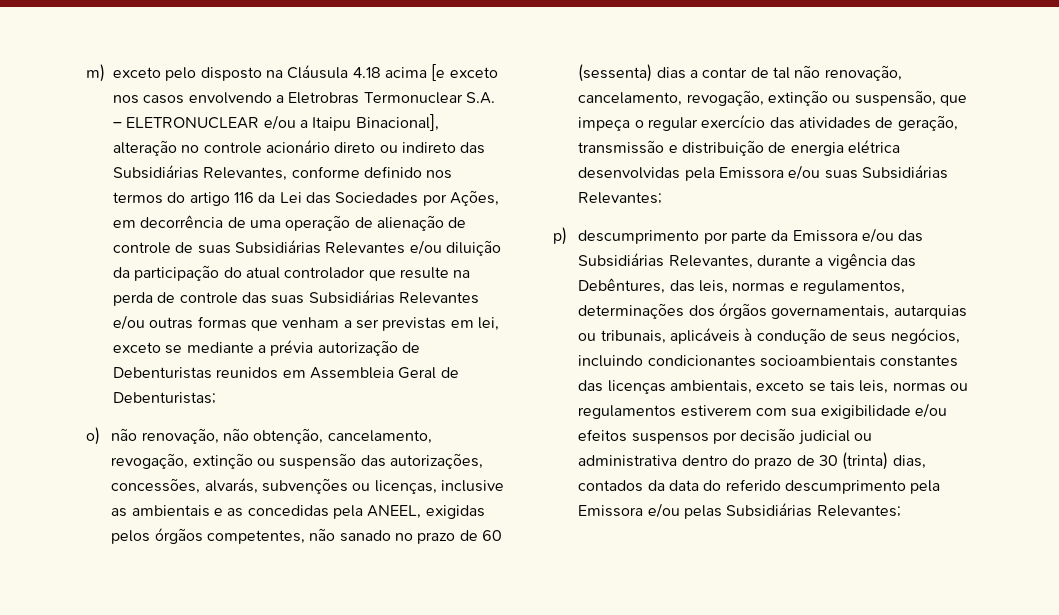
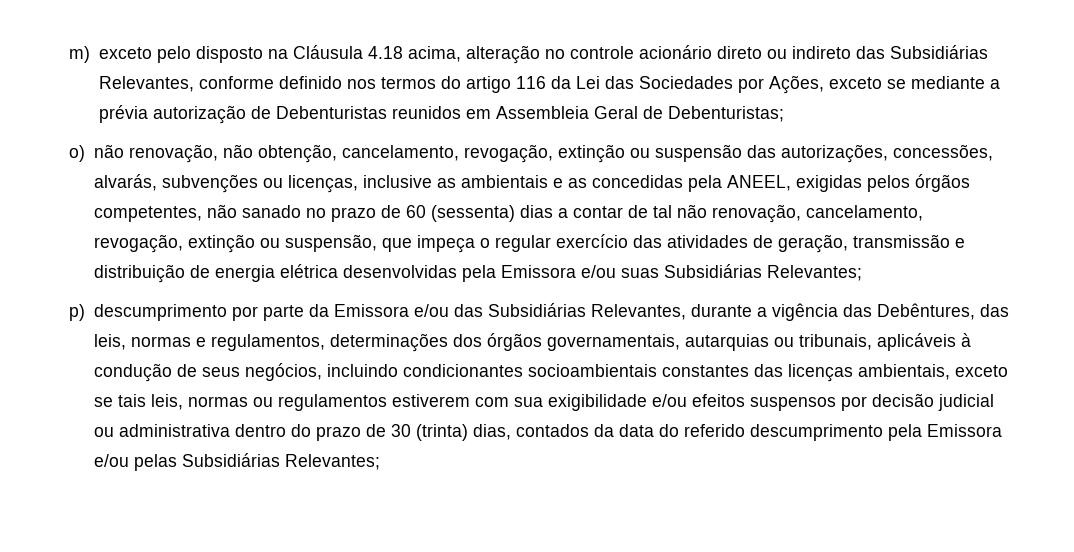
- m) exceto pelo disposto na Cláusula 4.18 acima [e exceto nos casos envolvendo a Eletrobras Termonuclear S.A. – ELETRONUCLEAR e/ou a Itaipu Binacional], alteração no controle acionário direto ou indireto das Subsidiárias Relevantes, conforme definido nos termos do artigo 116 da Lei das Sociedades por Ações, em decorrência de uma operação de alienação de controle de suas Subsidiárias Relevantes e/ou diluição da participação do atual controlador que resulte na perda de controle das suas Subsidiárias Relevantes e/ou outras formas que venham a ser previstas em lei, exceto se mediante a prévia autorização de Debenturistas reunidos em Assembleia Geral de Debenturistas;
+ m) exceto pelo disposto na Cláusula 4.18 acima, alteração no controle acionário direto ou indireto das Subsidiárias Relevantes, conforme definido nos termos do artigo 116 da Lei das Sociedades por Ações, exceto se mediante a prévia autorização de Debenturistas reunidos em Assembleia Geral de Debenturistas;

